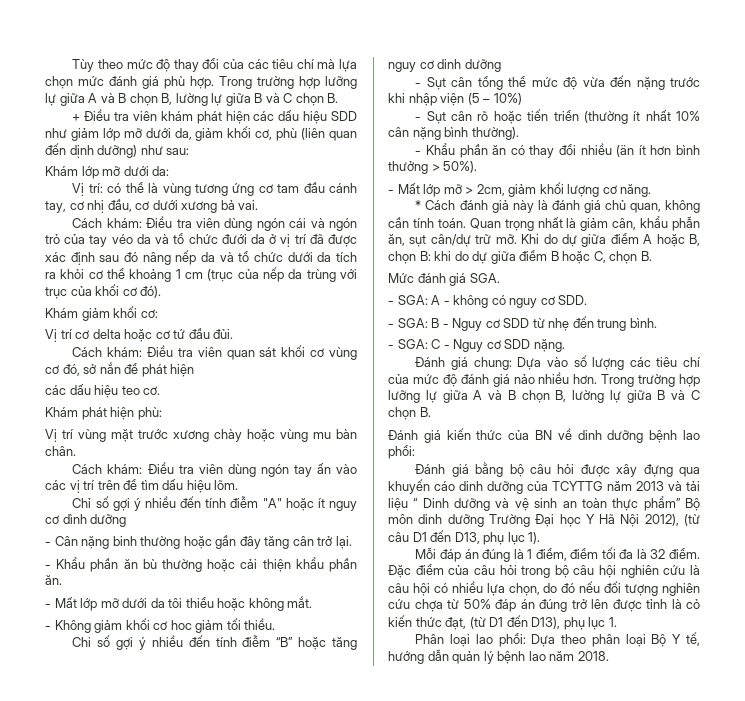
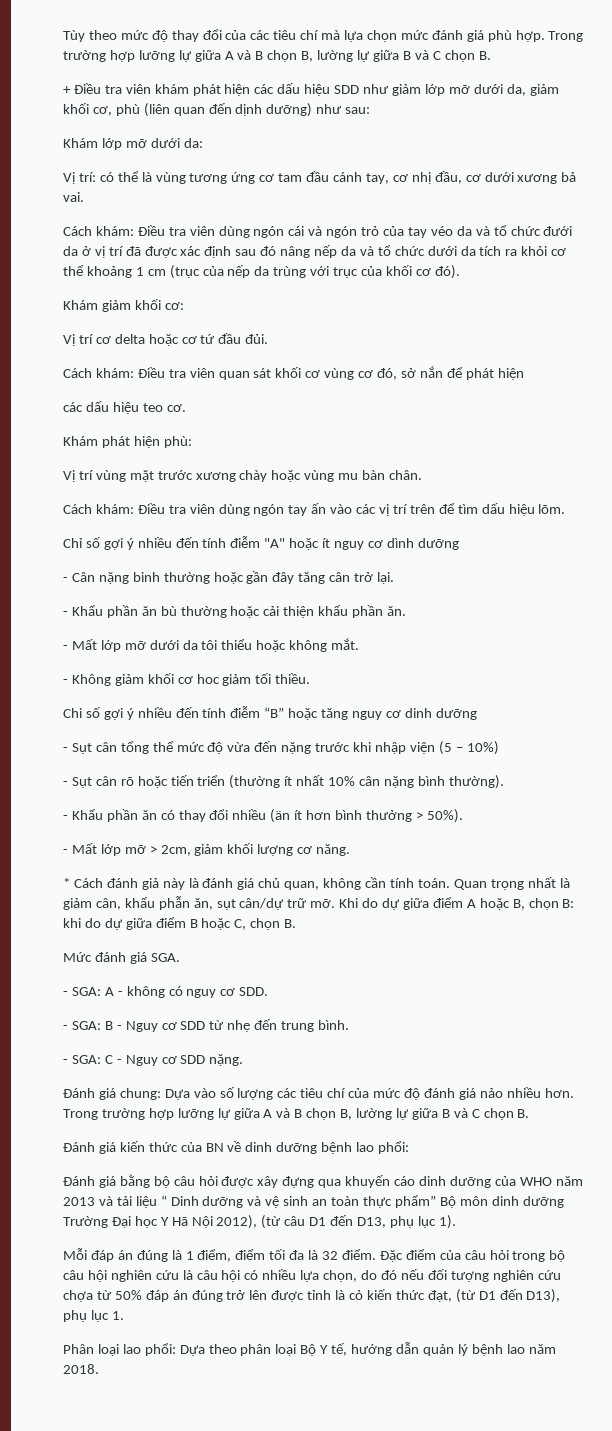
- Đánh giá bằng bộ câu hỏi được xây đựng qua khuyến cáo dinh dưỡng của TCYTTG năm 2013 và tải liệu “ Dinh dưỡng và vệ sinh an toàn thực phẩm” Bộ môn dinh dưỡng Trường Đại học Y Hã Nội 2012), (từ câu D1 đến D13, phụ lục 1).
+ Đánh giá bằng bộ câu hỏi được xây đựng qua khuyến cáo dinh dưỡng của WHO năm 2013 và tải liệu “ Dinh dưỡng và vệ sinh an toàn thực phẩm” Bộ môn dinh dưỡng Trường Đại học Y Hã Nội 2012), (từ câu D1 đến D13, phụ lục 1).

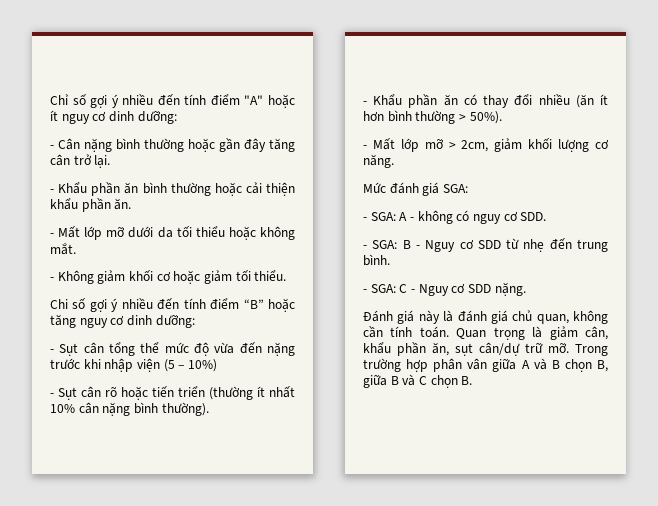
- Tùy theo mức độ thay đổi của các tiêu chí mà lựa chọn mức đánh giá phù hợp. Trong trường hợp lưỡng lự giữa A và B chọn B, lường lự giữa B và C chọn B.
- + Điều tra viên khám phát hiện các dấu hiệu SDD như giảm lớp mỡ dưới da, giảm khối cơ, phù (liên quan đến dịnh dưỡng) như sau:
- Khám lớp mỡ dưới da:
- Vị trí: có thể là vùng tương ứng cơ tam đầu cánh tay, cơ nhị đầu, cơ dưới xương bả vai.
- Cách khám: Điều tra viên dùng ngón cái và ngón trỏ của tay véo da và tổ chức đưới da ở vị trí đã được xác định sau đó nâng nếp da và tổ chức dưới da tích ra khỏi cơ thể khoảng 1 cm (trục của nếp da trùng với trục của khối cơ đó).
- Khám giảm khối cơ:
- Vị trí cơ delta hoặc cơ tứ đầu đủi.
- Cách khám: Điều tra viên quan sát khối cơ vùng cơ đó, sở nắn để phát hiện
- các dấu hiệu teo cơ.
- Khám phát hiện phù:
- Vị trí vùng mặt trước xương chày hoặc vùng mu bàn chân.
- Cách khám: Điều tra viên dùng ngón tay ấn vào các vị trí trên để tìm dấu hiệu lõm.
- Chỉ số gợi ý nhiều đến tính điễm "A" hoặc ít nguy cơ dình dưỡng
+ Chỉ số gợi ý nhiều đến tính điểm "A" hoặc ít nguy cơ dinh dưỡng:
- - Cân nặng binh thường hoặc gần đây tăng cân trở lại.
+ - Cân nặng bình thường hoặc gần đây tăng cân trở lại.
- - Khẩu phần ăn bù thường hoặc cải thiện khẩu phần ăn.
+ - Khẩu phần ăn bình thường hoặc cải thiện khẩu phần ăn.
- - Mất lớp mỡ dưới da tôi thiểu hoặc không mắt.
+ - Mất lớp mỡ dưới da tối thiểu hoặc không mắt.
- - Không giảm khối cơ hoc giảm tối thiều.
+ - Không giảm khối cơ hoặc giảm tối thiểu.
- Chi số gợi ý nhiều đến tính điễm “B” hoặc tăng nguy cơ dinh dưỡng
+ Chi số gợi ý nhiều đến tính điểm “B” hoặc tăng nguy cơ dinh dưỡng:
- - Khẩu phần ăn có thay đổi nhiều (än ít hơn bình thưởng > 50%).
+ - Khẩu phần ăn có thay đổi nhiều (ăn ít hơn bình thường > 50%).
- * Cách đánh giả này là đánh giá chủ quan, không cần tính toán. Quan trọng nhất là giảm cân, khẩu phẫn ăn, sụt cân/dự trữ mỡ. Khi do dự giữa điểm A hoặc B, chọn B: khi do dự giữa điểm B hoặc C, chọn B.
- Mức đánh giá SGA.
+ Mức đánh giá SGA:
- Đánh giá chung: Dựa vào số lượng các tiêu chí của mức độ đánh giá nảo nhiều hơn. Trong trường hợp lưỡng lự giữa A và B chọn B, lường lự giữa B và C chọn B.
- Đánh giá kiến thức của BN về dinh dưỡng bệnh lao phổi:
- Đánh giá bằng bộ câu hỏi được xây đựng qua khuyến cáo dinh dưỡng của WHO năm 2013 và tải liệu “ Dinh dưỡng và vệ sinh an toàn thực phẩm” Bộ môn dinh dưỡng Trường Đại học Y Hã Nội 2012), (từ câu D1 đến D13, phụ lục 1).
- Mỗi đáp án đúng là 1 điểm, điểm tối đa là 32 điểm. Đặc điểm của câu hỏi trong bộ câu hội nghiên cứu là câu hội có nhiều lựa chọn, do đó nếu đối tượng nghiên cứu chợa từ 50% đáp án đúng trở lên được tỉnh là cỏ kiến thức đạt, (từ D1 đến D13), phụ lục 1.
- Phân loại lao phổi: Dựa theo phân loại Bộ Y tế, hướng dẫn quản lý bệnh lao năm 2018.
+ Đánh giá này là đánh giá chủ quan, không cần tính toán. Quan trọng là giảm cân, khẩu phần ăn, sụt cân/dự trữ mỡ. Trong trường hợp phân vân giữa A và B chọn B, giữa B và C chọn B.

